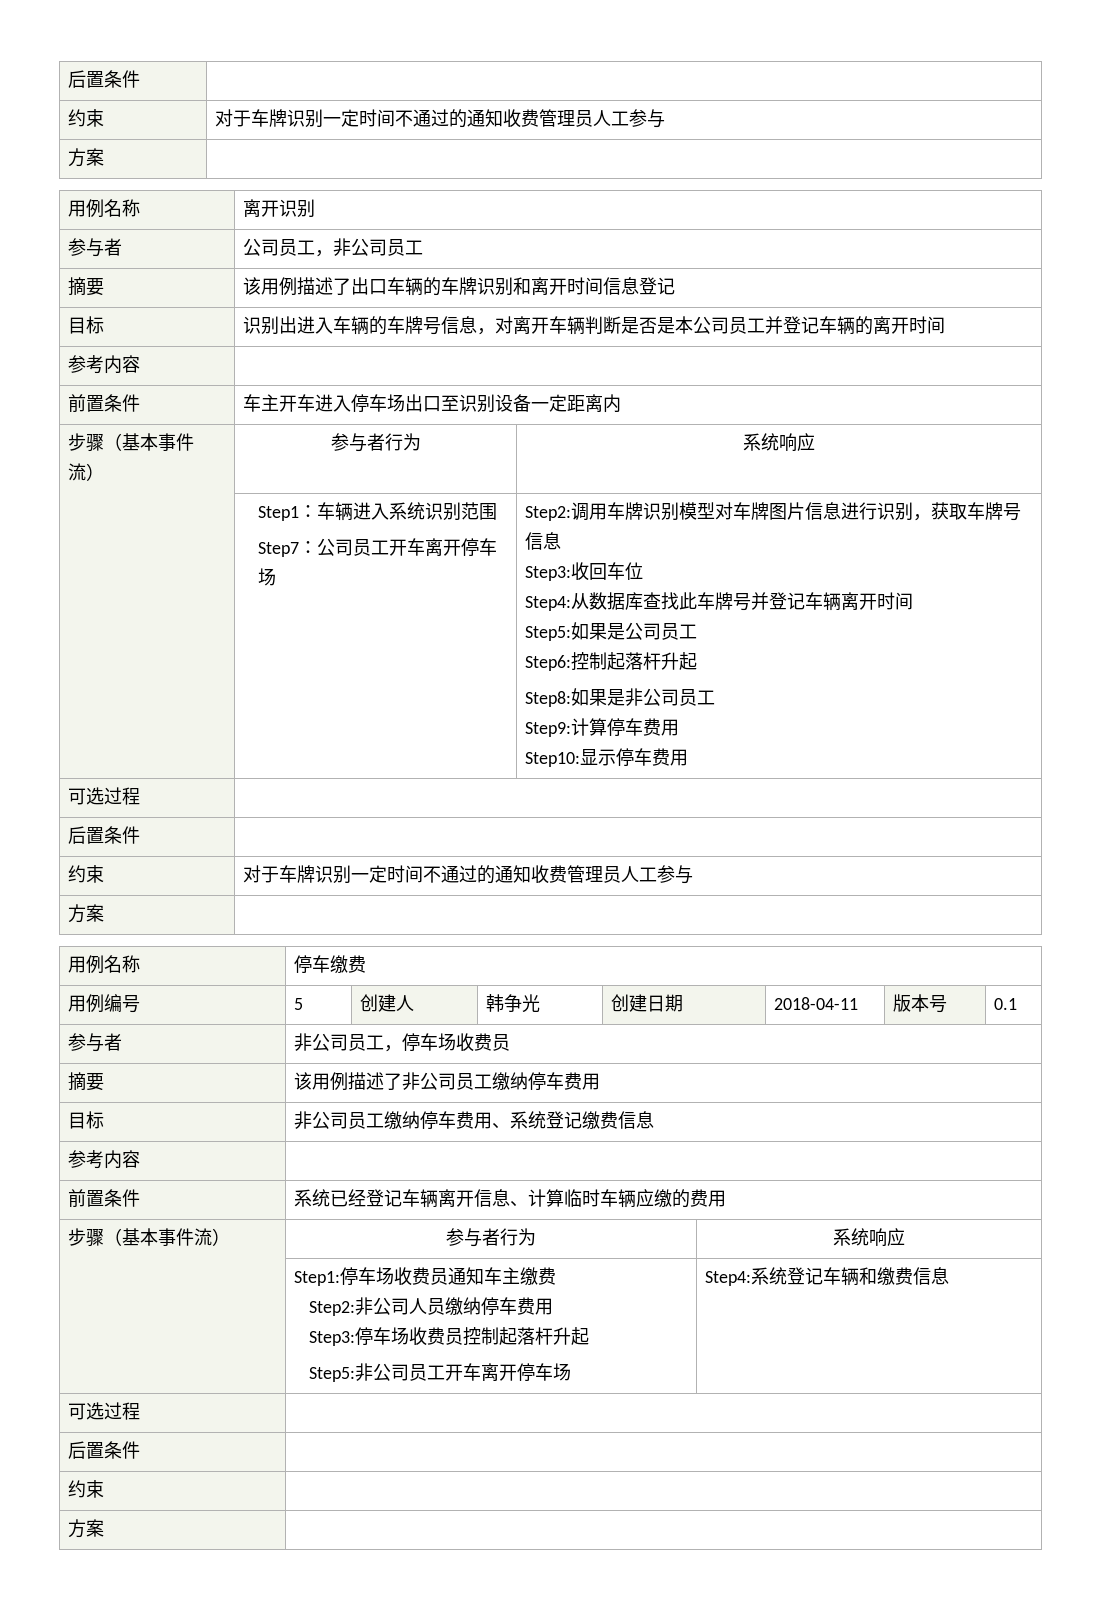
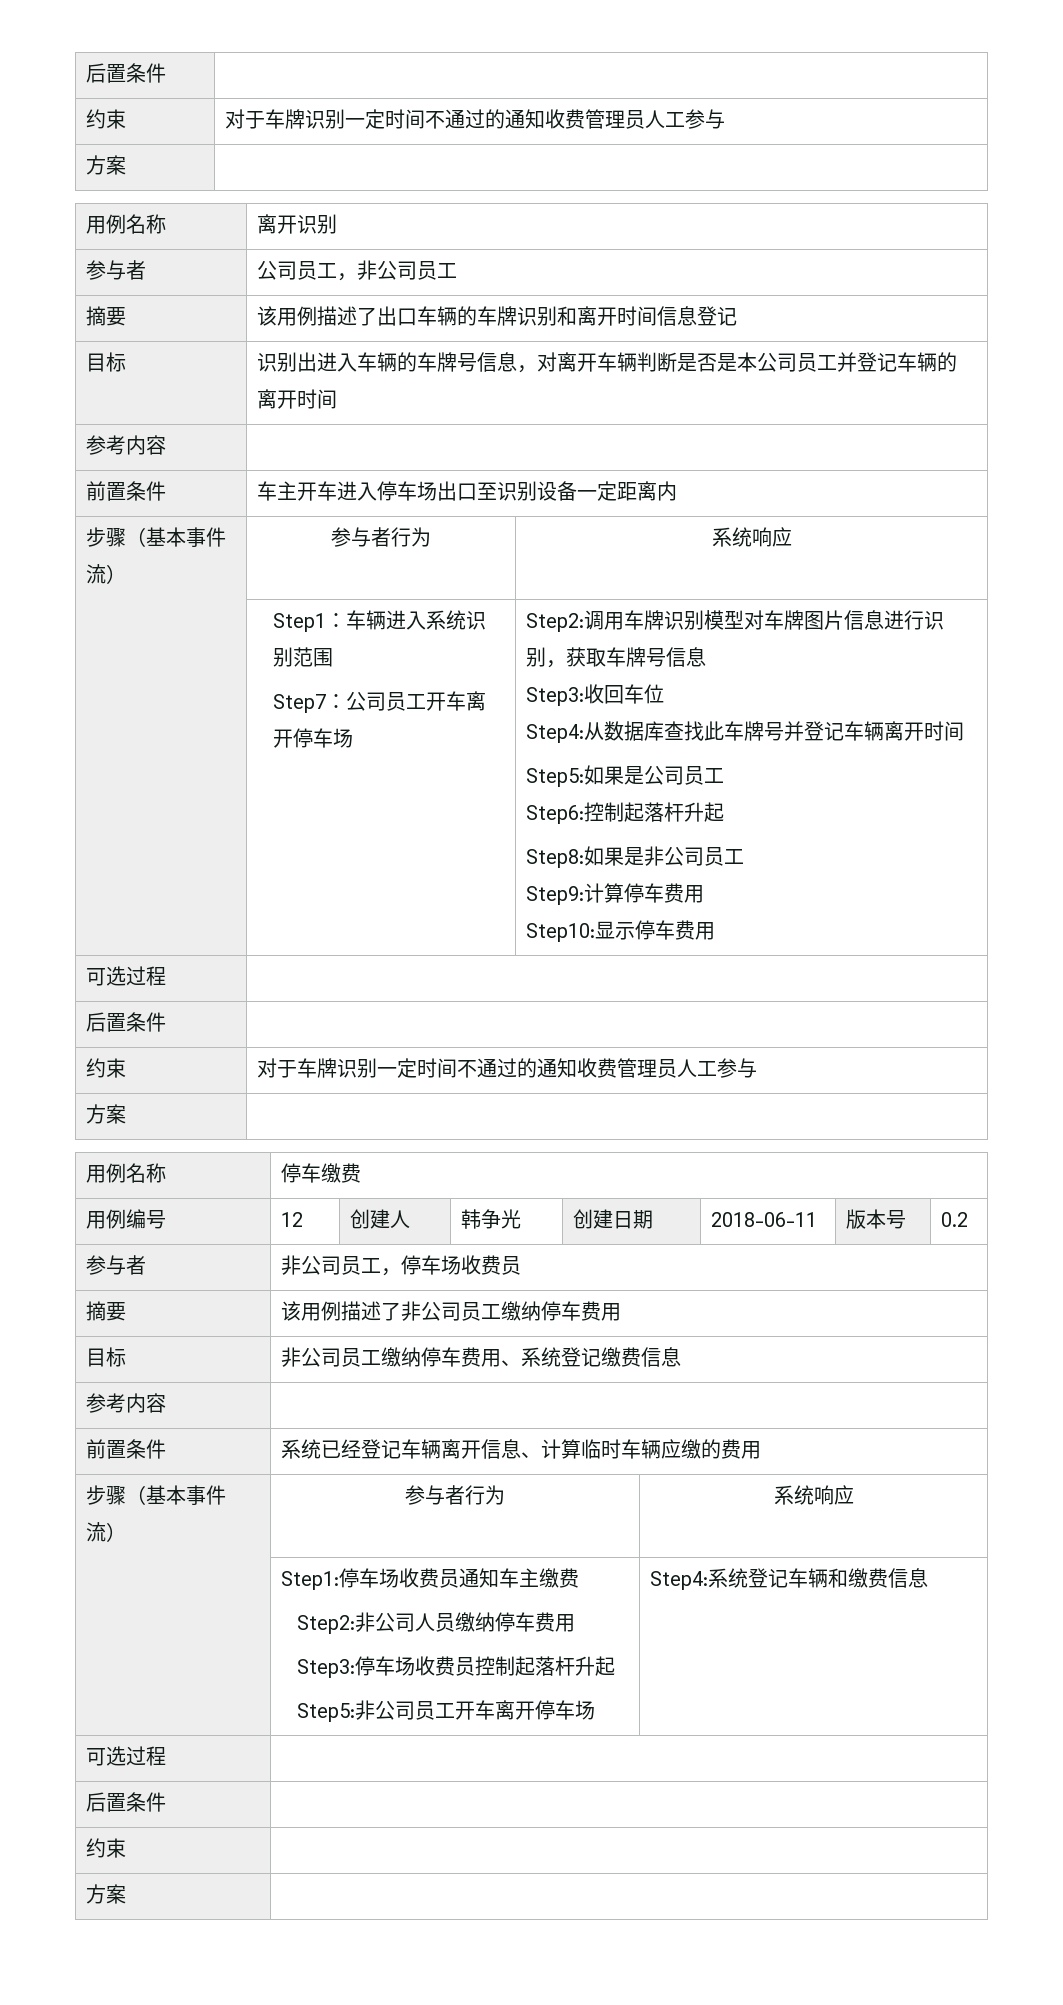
- 用例编号 | 5 | 创建人 | 韩争光 | 创建日期 | 2018-04-11 | 版本号 | 0.1
+ 用例编号 | 12 | 创建人 | 韩争光 | 创建日期 | 2018-06-11 | 版本号 | 0.2

